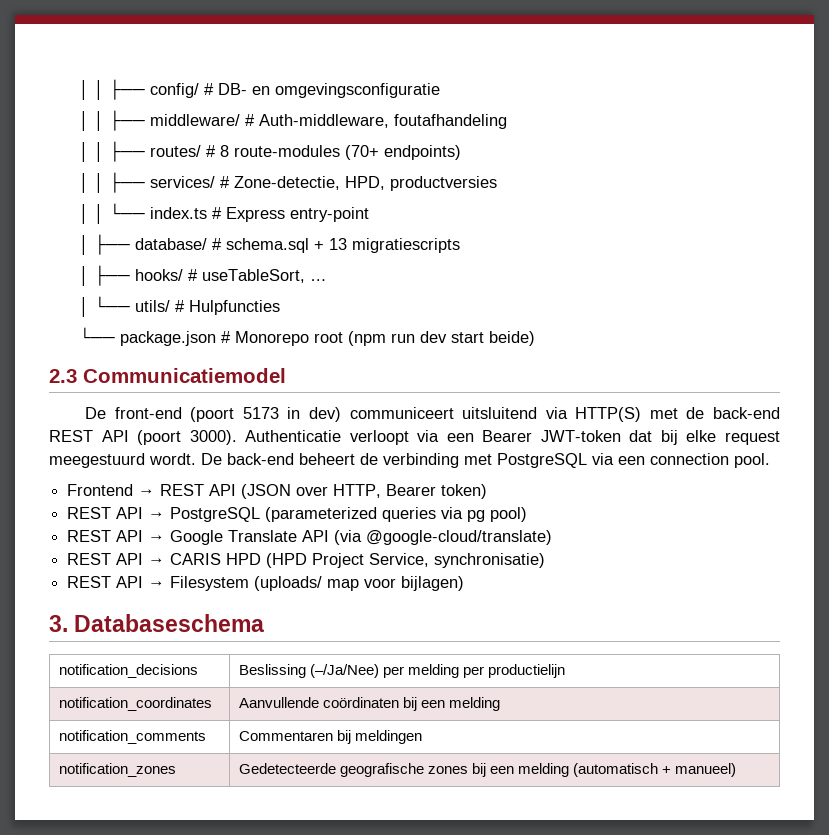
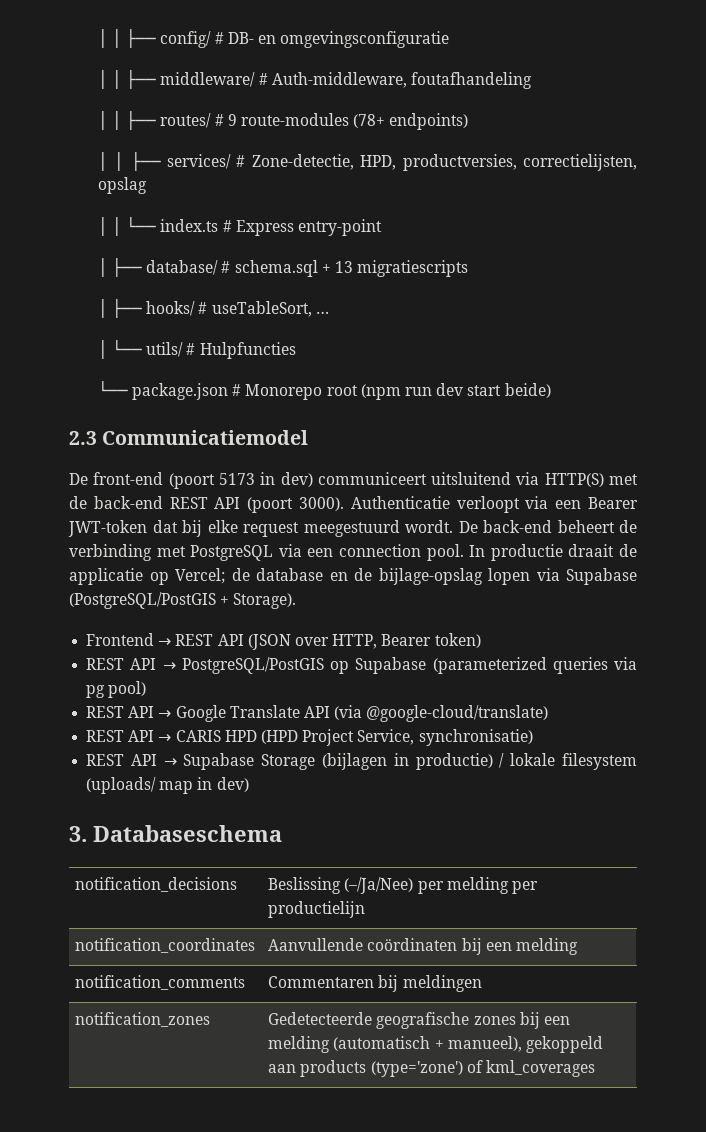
- │ │ ├── routes/ # 8 route-modules (70+ endpoints)
+ │ │ ├── routes/ # 9 route-modules (78+ endpoints)
- │ │ ├── services/ # Zone-detectie, HPD, productversies
+ │ │ ├── services/ # Zone-detectie, HPD, productversies, correctielijsten, opslag
+ In productie draait de applicatie op Vercel; de database en de bijlage-opslag lopen via Supabase (PostgreSQL/PostGIS + Storage).
- REST API → PostgreSQL (parameterized queries via pg pool)
+ REST API → PostgreSQL/PostGIS op Supabase (parameterized queries via pg pool)
- REST API → Filesystem (uploads/ map voor bijlagen)
+ REST API → Supabase Storage (bijlagen in productie) / lokale filesystem (uploads/ map in dev)
- notification_zones | Gedetecteerde geografische zones bij een melding (automatisch + manueel)
+ notification_zones | Gedetecteerde geografische zones bij een melding (automatisch + manueel), gekoppeld aan products (type='zone') of kml_coverages

